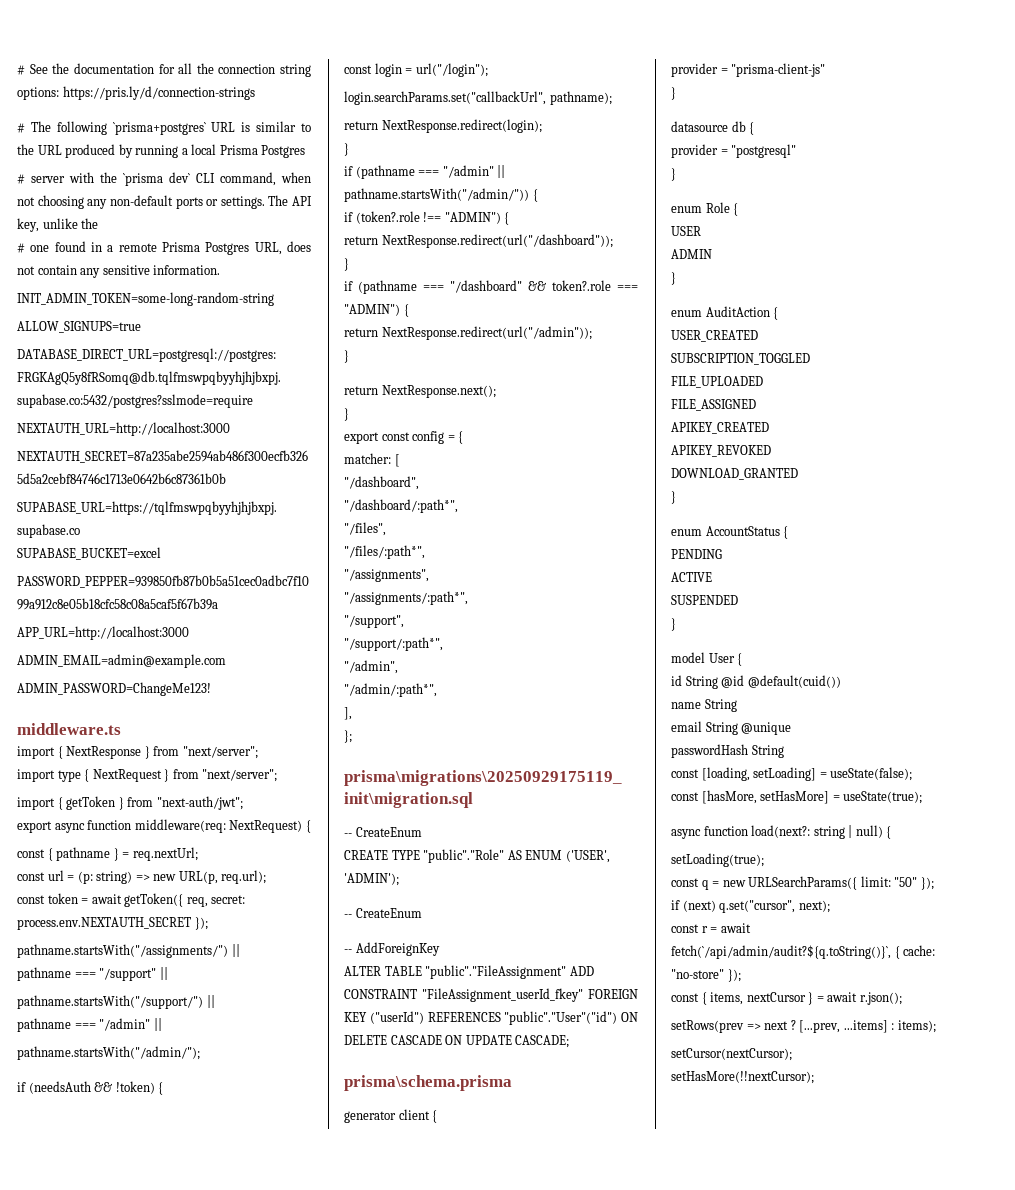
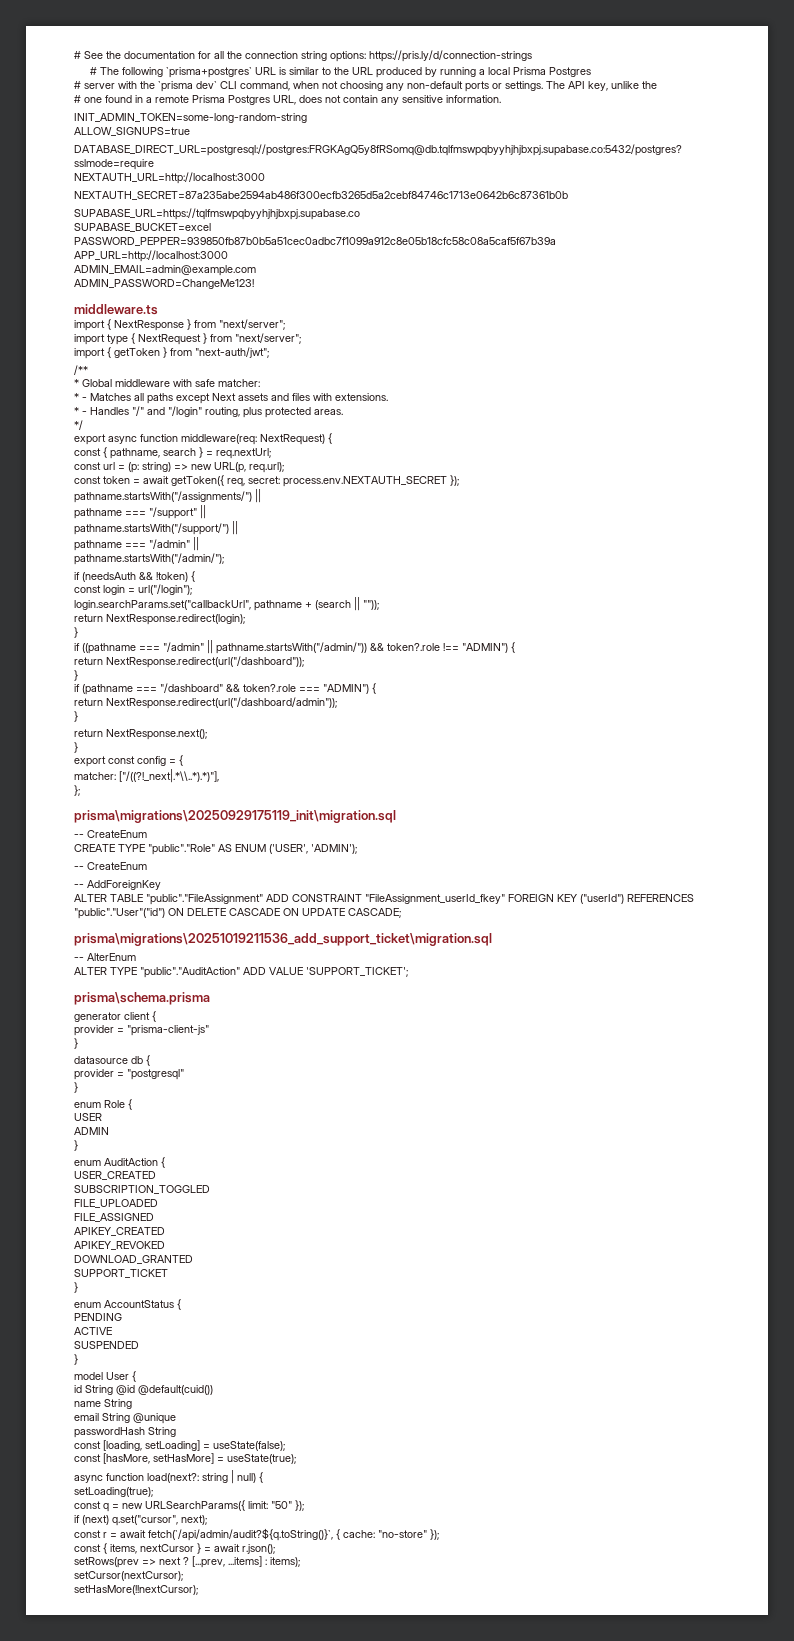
+ /**
+ * Global middleware with safe matcher:
+ * - Matches all paths except Next assets and files with extensions.
+ * - Handles "/" and "/login" routing, plus protected areas.
+ */
- const { pathname } = req.nextUrl;
+ const { pathname, search } = req.nextUrl;
- login.searchParams.set("callbackUrl", pathname);
+ login.searchParams.set("callbackUrl", pathname + (search || ""));
- if (pathname === "/admin" || pathname.startsWith("/admin/")) {
- if (token?.role !== "ADMIN") {
+ if ((pathname === "/admin" || pathname.startsWith("/admin/")) && token?.role !== "ADMIN") {
- return NextResponse.redirect(url("/admin"));
+ return NextResponse.redirect(url("/dashboard/admin"));
- matcher: [
- "/dashboard",
- "/dashboard/:path*",
- "/files",
- "/files/:path*",
- "/assignments",
- "/assignments/:path*",
- "/support",
- "/support/:path*",
- "/admin",
- "/admin/:path*",
- ],
+ matcher: ["/((?!_next|.*\\..*).*)"],
+ prisma\migrations\20251019211536_add_support_ticket\migration.sql
+ -- AlterEnum
+ ALTER TYPE "public"."AuditAction" ADD VALUE 'SUPPORT_TICKET';
+ SUPPORT_TICKET

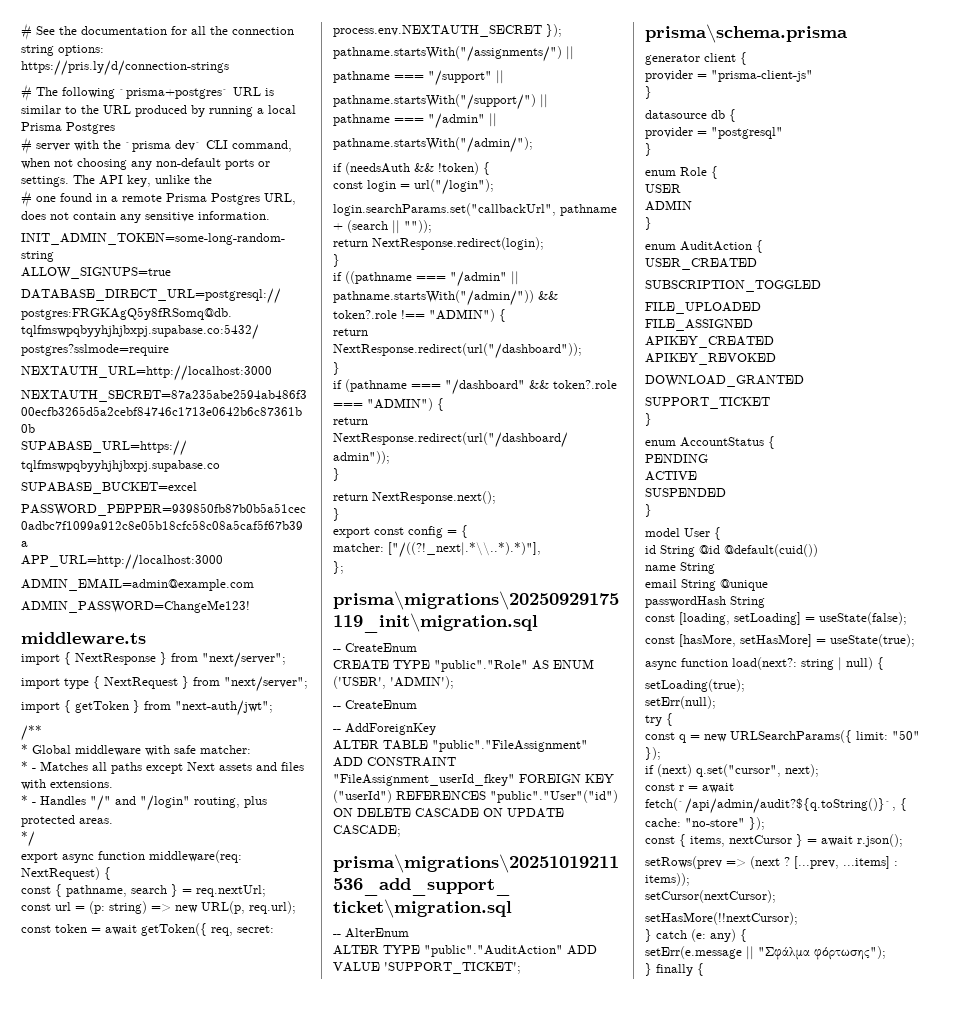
+ setErr(null);
+ try {
- setRows(prev => next ?
+ setRows(prev => (next ?
- [...prev, ...items] : items);
+ [...prev, ...items] : items));
+ } catch (e: any) {
+ setErr(e.message || "Σφάλμα φόρτωσης");
+ } finally {

